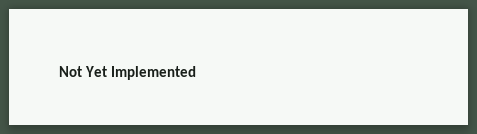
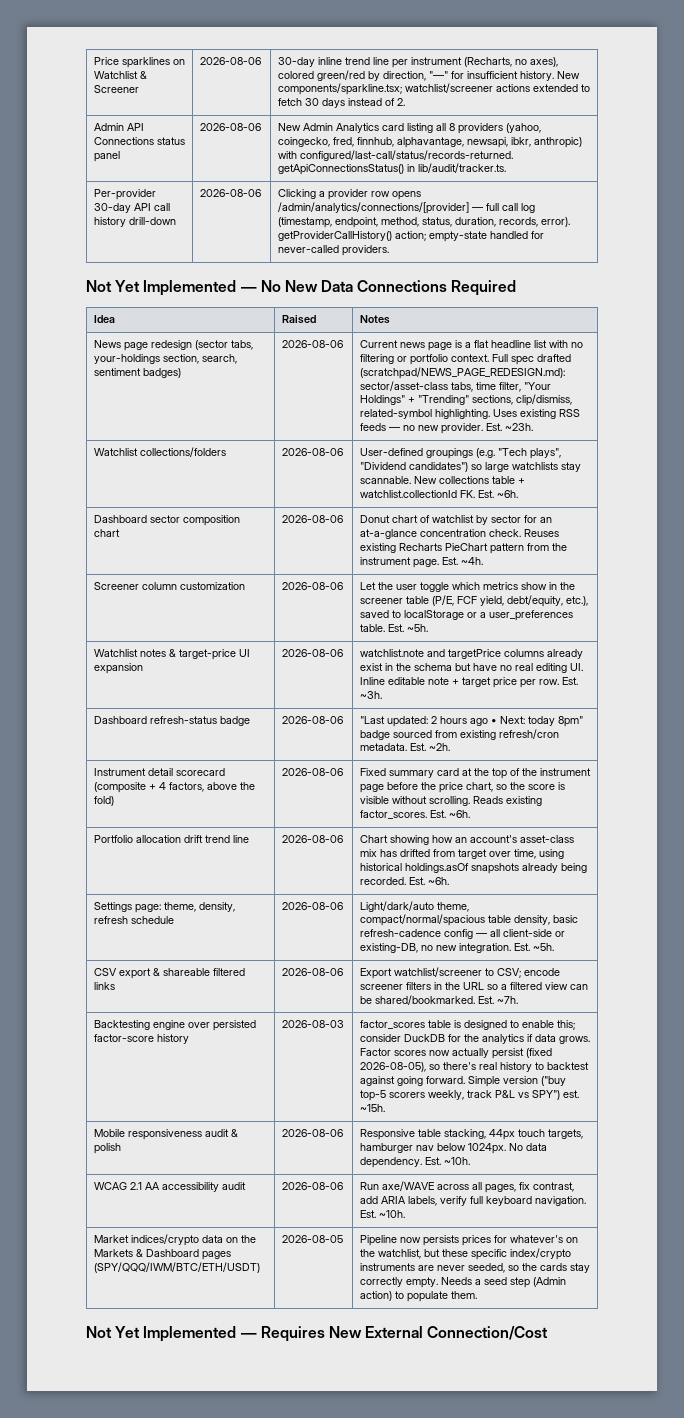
- Not Yet Implemented
+ Price sparklines on Watchlist & Screener | 2026-08-06 | 30-day inline trend line per instrument (Recharts, no axes), colored green/red by direction, "—" for insufficient history. New components/sparkline.tsx; watchlist/screener actions extended to fetch 30 days instead of 2.
+ Admin API Connections status panel | 2026-08-06 | New Admin Analytics card listing all 8 providers (yahoo, coingecko, fred, finnhub, alphavantage, newsapi, ibkr, anthropic) with configured/last-call/status/records-returned. getApiConnectionsStatus() in lib/audit/tracker.ts.
+ Per-provider 30-day API call history drill-down | 2026-08-06 | Clicking a provider row opens /admin/analytics/connections/[provider] — full call log (timestamp, endpoint, method, status, duration, records, error). getProviderCallHistory() action; empty-state handled for never-called providers.
+ Not Yet Implemented — No New Data Connections Required
+ Idea | Raised | Notes
+ News page redesign (sector tabs, your-holdings section, search, sentiment badges) | 2026-08-06 | Current news page is a flat headline list with no filtering or portfolio context. Full spec drafted (scratchpad/NEWS_PAGE_REDESIGN.md): sector/asset-class tabs, time filter, "Your Holdings" + "Trending" sections, clip/dismiss, related-symbol highlighting. Uses existing RSS feeds — no new provider. Est. ~23h.
+ Watchlist collections/folders | 2026-08-06 | User-defined groupings (e.g. "Tech plays", "Dividend candidates") so large watchlists stay scannable. New collections table + watchlist.collectionId FK. Est. ~6h.
+ Dashboard sector composition chart | 2026-08-06 | Donut chart of watchlist by sector for an at-a-glance concentration check. Reuses existing Recharts PieChart pattern from the instrument page. Est. ~4h.
+ Screener column customization | 2026-08-06 | Let the user toggle which metrics show in the screener table (P/E, FCF yield, debt/equity, etc.), saved to localStorage or a user_preferences table. Est. ~5h.
+ Watchlist notes & target-price UI expansion | 2026-08-06 | watchlist.note and targetPrice columns already exist in the schema but have no real editing UI. Inline editable note + target price per row. Est. ~3h.
+ Dashboard refresh-status badge | 2026-08-06 | "Last updated: 2 hours ago • Next: today 8pm" badge sourced from existing refresh/cron metadata. Est. ~2h.
+ Instrument detail scorecard (composite + 4 factors, above the fold) | 2026-08-06 | Fixed summary card at the top of the instrument page before the price chart, so the score is visible without scrolling. Reads existing factor_scores. Est. ~6h.
+ Portfolio allocation drift trend line | 2026-08-06 | Chart showing how an account's asset-class mix has drifted from target over time, using historical holdings.asOf snapshots already being recorded. Est. ~6h.
+ Settings page: theme, density, refresh schedule | 2026-08-06 | Light/dark/auto theme, compact/normal/spacious table density, basic refresh-cadence config — all client-side or existing-DB, no new integration. Est. ~5h.
+ CSV export & shareable filtered links | 2026-08-06 | Export watchlist/screener to CSV; encode screener filters in the URL so a filtered view can be shared/bookmarked. Est. ~7h.
+ Backtesting engine over persisted factor-score history | 2026-08-03 | factor_scores table is designed to enable this; consider DuckDB for the analytics if data grows. Factor scores now actually persist (fixed 2026-08-05), so there's real history to backtest against going forward. Simple version ("buy top-5 scorers weekly, track P&L vs SPY") est. ~15h.
+ Mobile responsiveness audit & polish | 2026-08-06 | Responsive table stacking, 44px touch targets, hamburger nav below 1024px. No data dependency. Est. ~10h.
+ WCAG 2.1 AA accessibility audit | 2026-08-06 | Run axe/WAVE across all pages, fix contrast, add ARIA labels, verify full keyboard navigation. Est. ~10h.
+ Market indices/crypto data on the Markets & Dashboard pages (SPY/QQQ/IWM/BTC/ETH/USDT) | 2026-08-05 | Pipeline now persists prices for whatever's on the watchlist, but these specific index/crypto instruments are never seeded, so the cards stay correctly empty. Needs a seed step (Admin action) to populate them.
+ Not Yet Implemented — Requires New External Connection/Cost

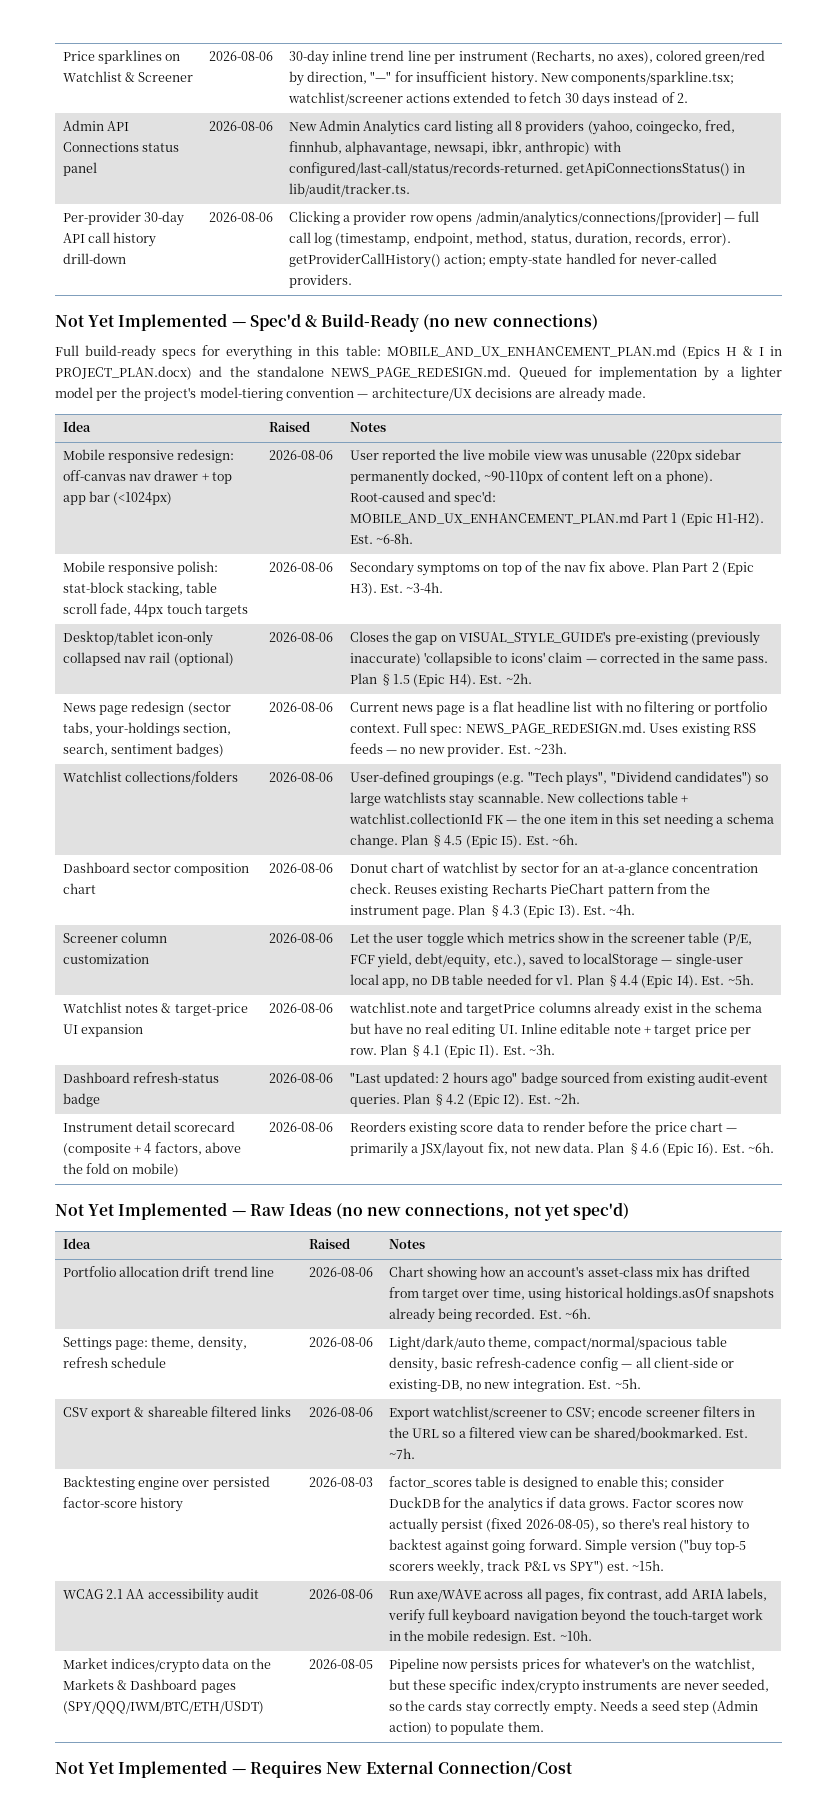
- Not Yet Implemented — No New Data Connections Required
+ Not Yet Implemented — Spec'd & Build-Ready (no new connections)
+ Full build-ready specs for everything in this table: MOBILE_AND_UX_ENHANCEMENT_PLAN.md (Epics H & I in PROJECT_PLAN.docx) and the standalone NEWS_PAGE_REDESIGN.md. Queued for implementation by a lighter model per the project's model-tiering convention — architecture/UX decisions are already made.
  Idea | Raised | Notes
+ Mobile responsive redesign: off-canvas nav drawer + top app bar (<1024px) | 2026-08-06 | User reported the live mobile view was unusable (220px sidebar permanently docked, ~90-110px of content left on a phone). Root-caused and spec'd: MOBILE_AND_UX_ENHANCEMENT_PLAN.md Part 1 (Epic H1-H2). Est. ~6-8h.
+ Mobile responsive polish: stat-block stacking, table scroll fade, 44px touch targets | 2026-08-06 | Secondary symptoms on top of the nav fix above. Plan Part 2 (Epic H3). Est. ~3-4h.
+ Desktop/tablet icon-only collapsed nav rail (optional) | 2026-08-06 | Closes the gap on VISUAL_STYLE_GUIDE's pre-existing (previously inaccurate) 'collapsible to icons' claim — corrected in the same pass. Plan §1.5 (Epic H4). Est. ~2h.
- Full spec drafted (scratchpad/NEWS_PAGE_REDESIGN.md): sector/asset-class tabs, time filter, "Your Holdings" + "Trending" sections, clip/dismiss, related-symbol highlighting. Uses existing RSS feeds — no new provider.
+ Full spec: NEWS_PAGE_REDESIGN.md. Uses existing RSS feeds — no new provider.
- Watchlist collections/folders | 2026-08-06 | User-defined groupings (e.g. "Tech plays", "Dividend candidates") so large watchlists stay scannable. New collections table + watchlist.collectionId FK. Est. ~6h.
+ Watchlist collections/folders | 2026-08-06 | User-defined groupings (e.g. "Tech plays", "Dividend candidates") so large watchlists stay scannable. New collections table + watchlist.collectionId FK — the one item in this set needing a schema change. Plan §4.5 (Epic I5). Est. ~6h.
- Dashboard sector composition chart | 2026-08-06 | Donut chart of watchlist by sector for an at-a-glance concentration check. Reuses existing Recharts PieChart pattern from the instrument page. Est. ~4h.
+ Dashboard sector composition chart | 2026-08-06 | Donut chart of watchlist by sector for an at-a-glance concentration check. Reuses existing Recharts PieChart pattern from the instrument page. Plan §4.3 (Epic I3). Est. ~4h.
- Screener column customization | 2026-08-06 | Let the user toggle which metrics show in the screener table (P/E, FCF yield, debt/equity, etc.), saved to localStorage or a user_preferences table. Est. ~5h.
+ Screener column customization | 2026-08-06 | Let the user toggle which metrics show in the screener table (P/E, FCF yield, debt/equity, etc.), saved to localStorage — single-user local app, no DB table needed for v1. Plan §4.4 (Epic I4). Est. ~5h.
- Watchlist notes & target-price UI expansion | 2026-08-06 | watchlist.note and targetPrice columns already exist in the schema but have no real editing UI. Inline editable note + target price per row. Est. ~3h.
+ Watchlist notes & target-price UI expansion | 2026-08-06 | watchlist.note and targetPrice columns already exist in the schema but have no real editing UI. Inline editable note + target price per row. Plan §4.1 (Epic I1). Est. ~3h.
- Dashboard refresh-status badge | 2026-08-06 | "Last updated: 2 hours ago • Next: today 8pm" badge sourced from existing refresh/cron metadata. Est. ~2h.
+ Dashboard refresh-status badge | 2026-08-06 | "Last updated: 2 hours ago" badge sourced from existing audit-event queries. Plan §4.2 (Epic I2). Est. ~2h.
- Instrument detail scorecard (composite + 4 factors, above the fold) | 2026-08-06 | Fixed summary card at the top of the instrument page before the price chart, so the score is visible without scrolling. Reads existing factor_scores. Est. ~6h.
+ Instrument detail scorecard (composite + 4 factors, above the fold on mobile) | 2026-08-06 | Reorders existing score data to render before the price chart — primarily a JSX/layout fix, not new data. Plan §4.6 (Epic I6). Est. ~6h.
+ Not Yet Implemented — Raw Ideas (no new connections, not yet spec'd)
+ Idea | Raised | Notes
- Mobile responsiveness audit & polish | 2026-08-06 | Responsive table stacking, 44px touch targets, hamburger nav below 1024px. No data dependency. Est. ~10h.
- WCAG 2.1 AA accessibility audit | 2026-08-06 | Run axe/WAVE across all pages, fix contrast, add ARIA labels, verify full keyboard navigation. Est. ~10h.
+ WCAG 2.1 AA accessibility audit | 2026-08-06 | Run axe/WAVE across all pages, fix contrast, add ARIA labels, verify full keyboard navigation beyond the touch-target work in the mobile redesign. Est. ~10h.

